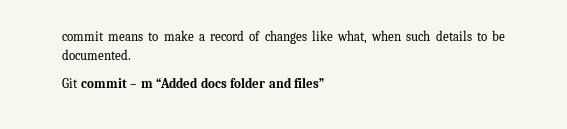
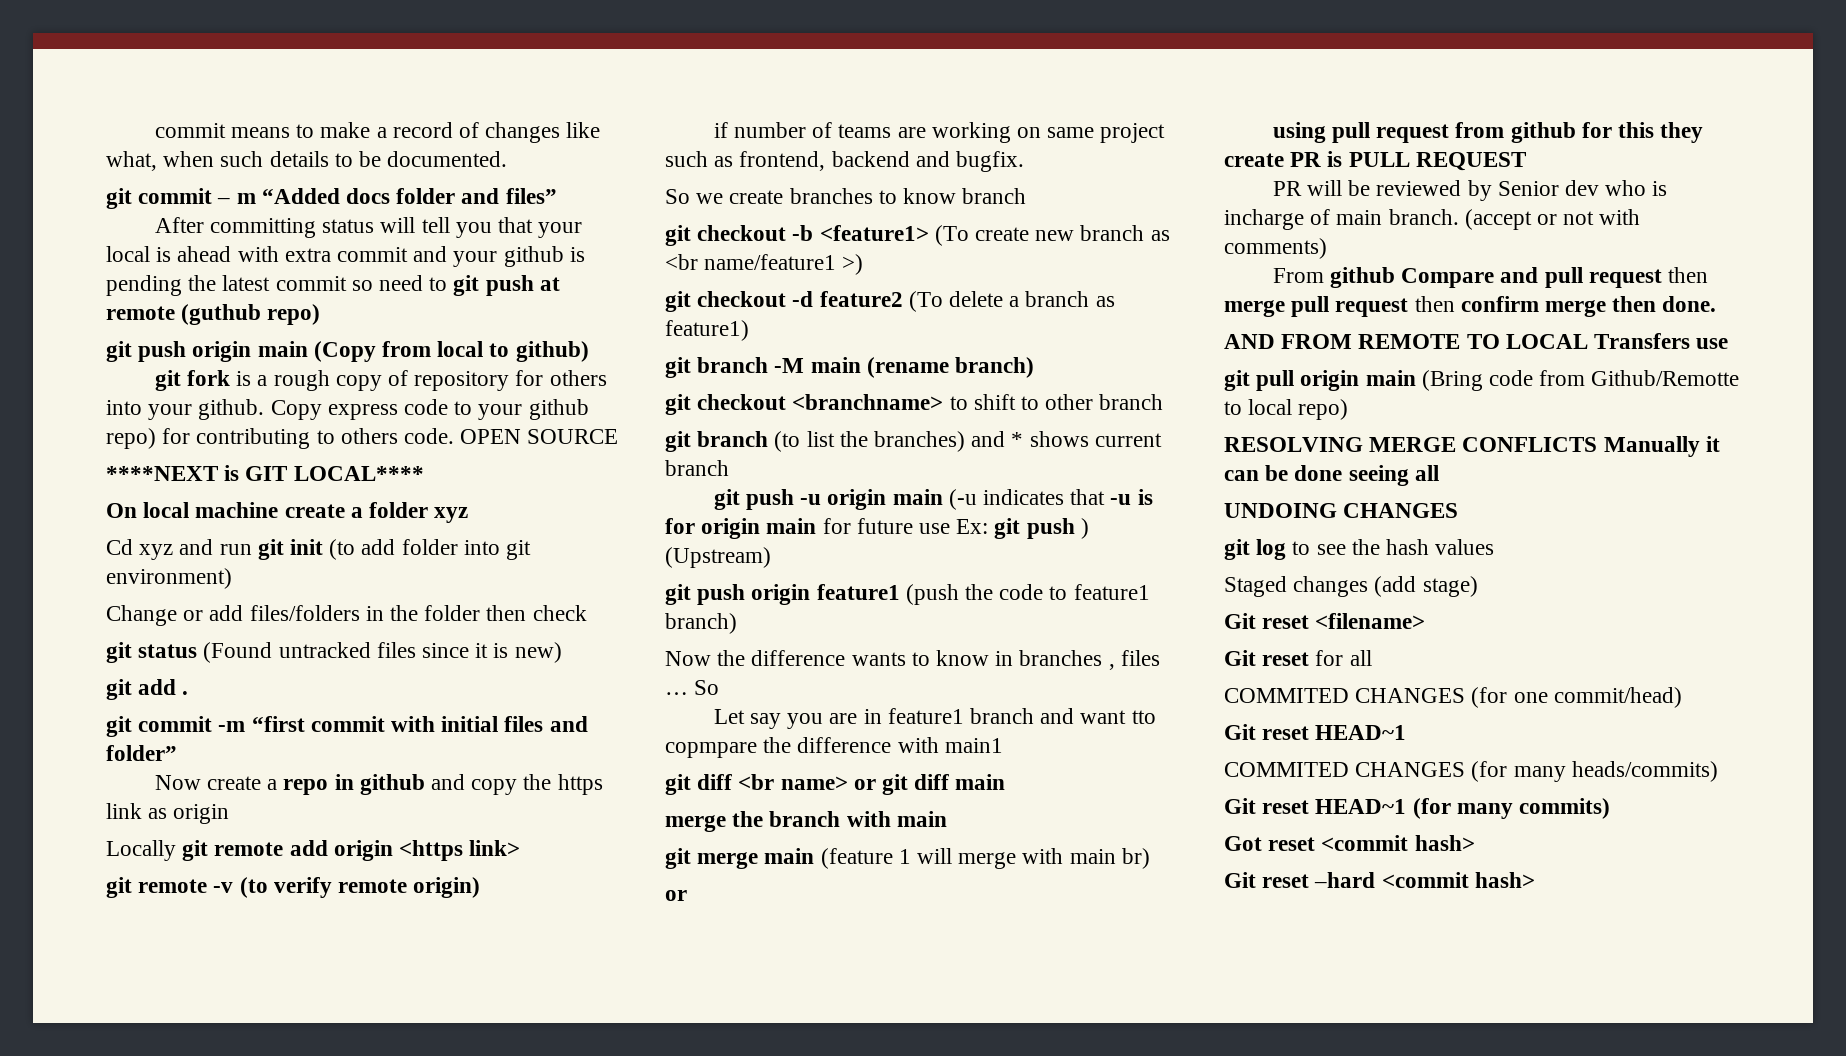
- Git commit – m “Added docs folder and files”
+ git commit – m “Added docs folder and files”
+ After committing status will tell you that your local is ahead with extra commit and your github is pending the latest commit so need to git push at remote (guthub repo)
+ git push origin main (Copy from local to github)
+ git fork is a rough copy of repository for others into your github. Copy express code to your github repo) for contributing to others code. OPEN SOURCE
+ ****NEXT is GIT LOCAL****
+ On local machine create a folder xyz
+ Cd xyz and run git init (to add folder into git environment)
+ Change or add files/folders in the folder then check
+ git status (Found untracked files since it is new)
+ git add .
+ git commit -m “first commit with initial files and folder”
+ Now create a repo in github and copy the https link as origin
+ Locally git remote add origin <https link>
+ git remote -v (to verify remote origin)
+ if number of teams are working on same project such as frontend, backend and bugfix.
+ So we create branches to know branch
+ git checkout -b <feature1> (To create new branch as <br name/feature1 >)
+ git checkout -d feature2 (To delete a branch as feature1)
+ git branch -M main (rename branch)
+ git checkout <branchname> to shift to other branch
+ git branch (to list the branches) and * shows current branch
+ git push -u origin main (-u indicates that -u is for origin main for future use Ex: git push ) (Upstream)
+ git push origin feature1 (push the code to feature1 branch)
+ Now the difference wants to know in branches , files … So
+ Let say you are in feature1 branch and want tto copmpare the difference with main1
+ git diff <br name> or git diff main
+ merge the branch with main
+ git merge main (feature 1 will merge with main br)
+ or
+ using pull request from github for this they create PR is PULL REQUEST
+ PR will be reviewed by Senior dev who is incharge of main branch. (accept or not with comments)
+ From github Compare and pull request then merge pull request then confirm merge then done.
+ AND FROM REMOTE TO LOCAL Transfers use
+ git pull origin main (Bring code from Github/Remotte to local repo)
+ RESOLVING MERGE CONFLICTS Manually it can be done seeing all
+ UNDOING CHANGES
+ git log to see the hash values
+ Staged changes (add stage)
+ Git reset <filename>
+ Git reset for all
+ COMMITED CHANGES (for one commit/head)
+ Git reset HEAD~1
+ COMMITED CHANGES (for many heads/commits)
+ Git reset HEAD~1 (for many commits)
+ Got reset <commit hash>
+ Git reset –hard <commit hash>

